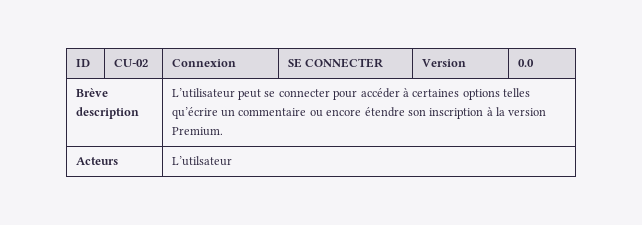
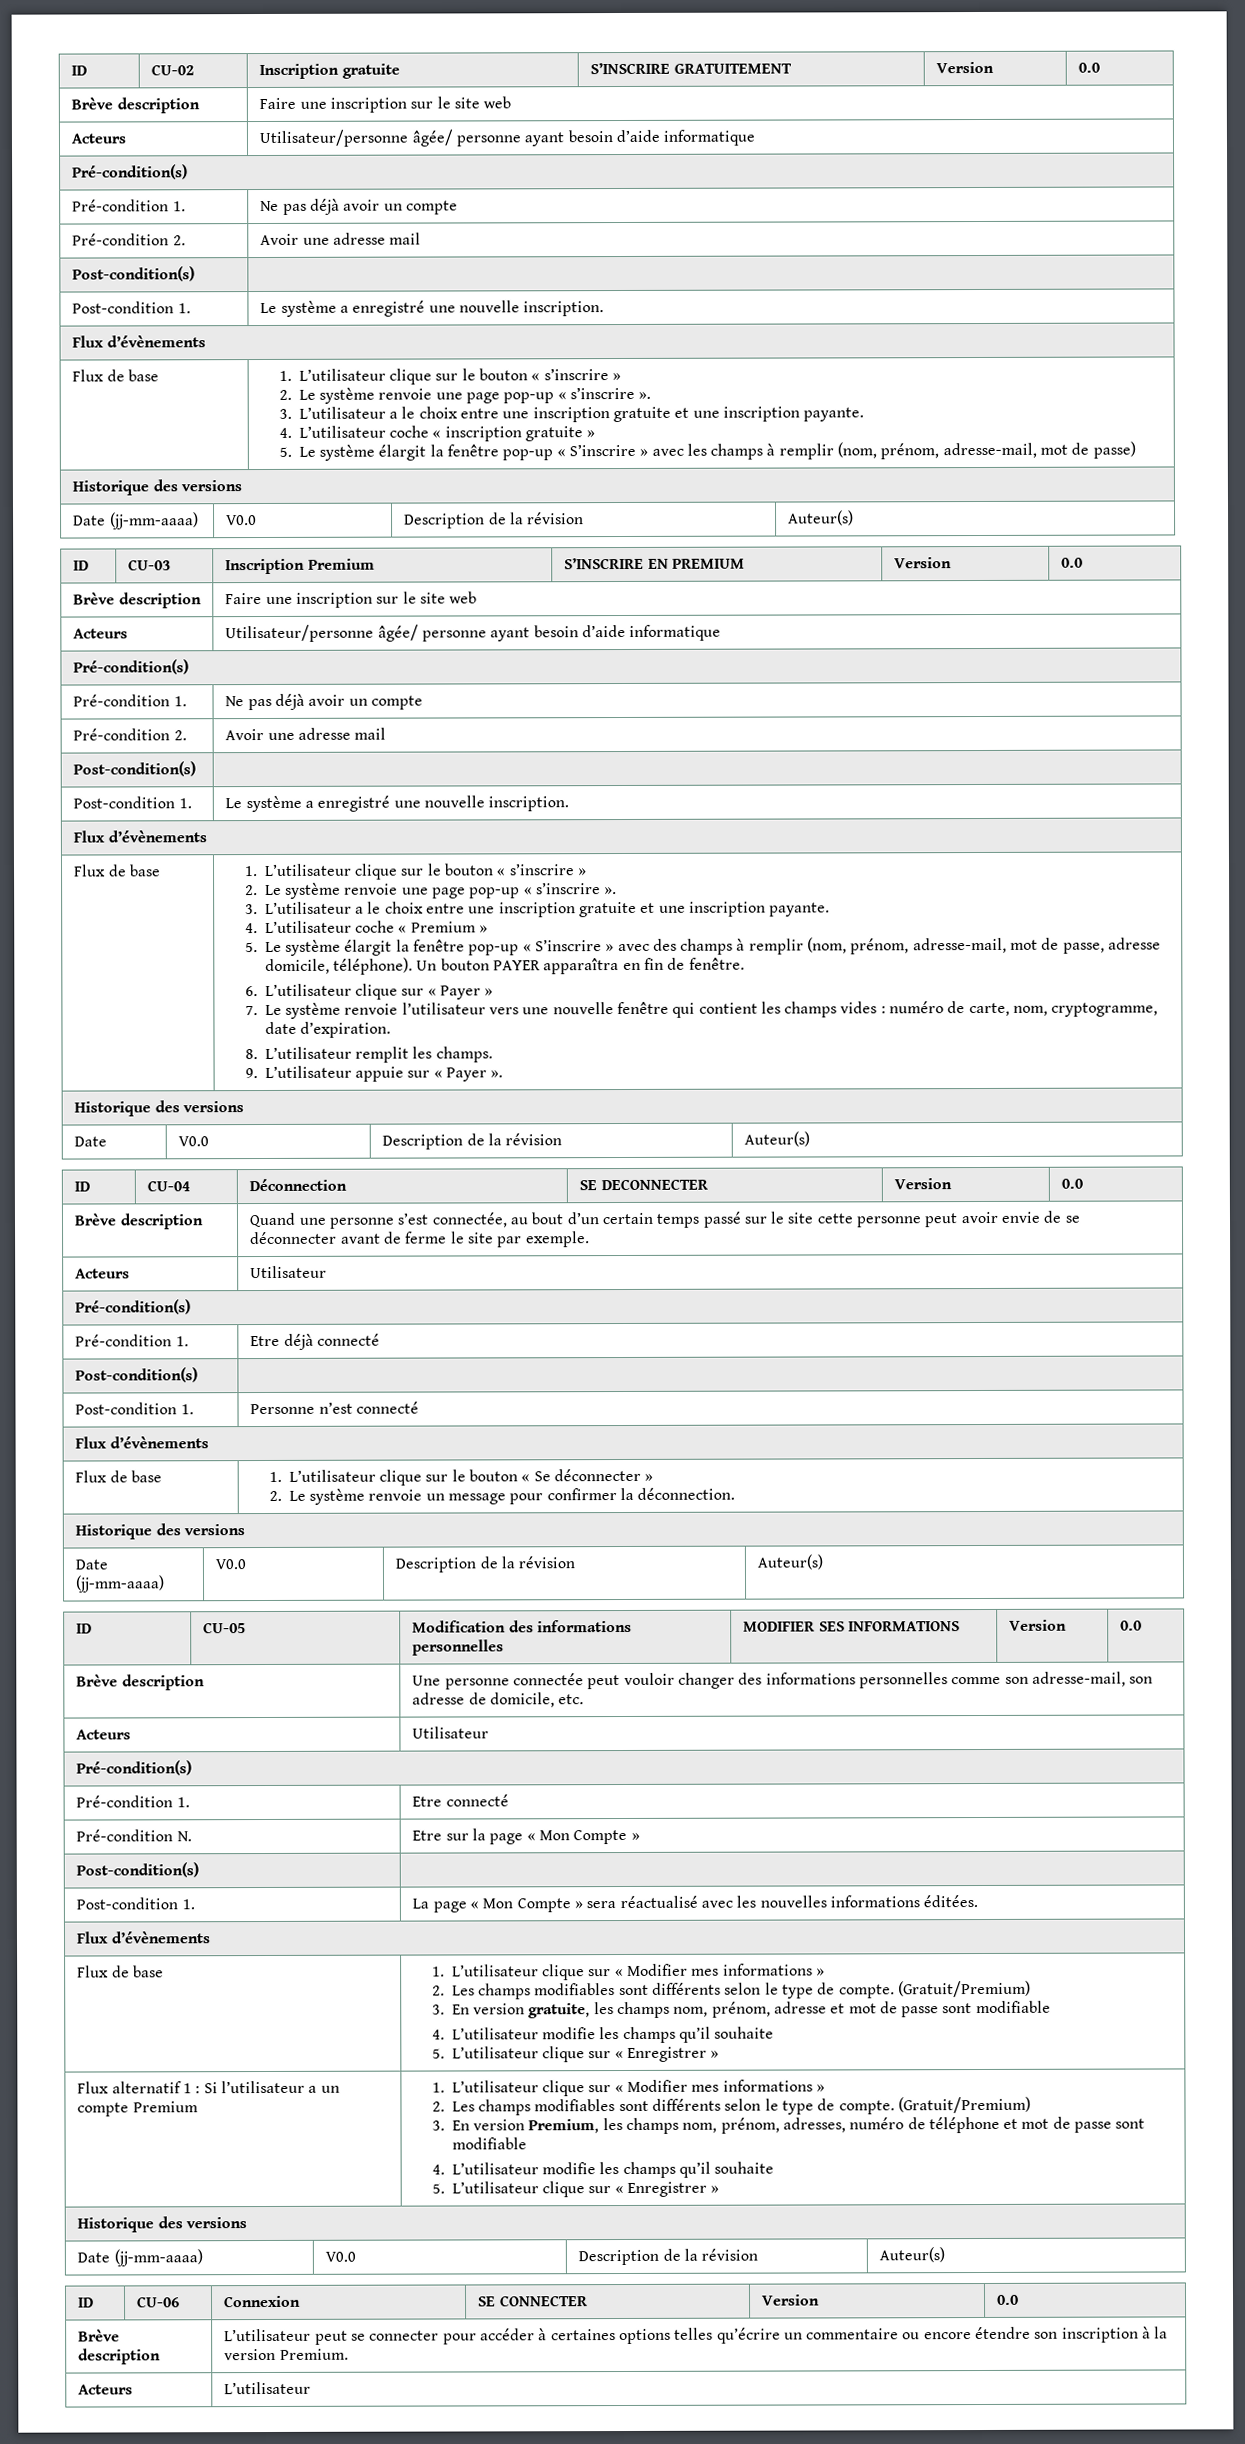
- ID | CU-02 | Connexion | SE CONNECTER | Version | 0.0
+ ID | CU-02 | Inscription gratuite | S’INSCRIRE GRATUITEMENT | Version | 0.0
+ Brève description | Faire une inscription sur le site web
+ Acteurs | Utilisateur/personne âgée/ personne ayant besoin d’aide informatique
+ Pré-condition(s)
+ Pré-condition 1. | Ne pas déjà avoir un compte
+ Pré-condition 2. | Avoir une adresse mail
+ Post-condition(s) |
+ Post-condition 1. | Le système a enregistré une nouvelle inscription.
+ Flux d’évènements
+ Flux de base | 1. L’utilisateur clique sur le bouton « s’inscrire »
+ 2. Le système renvoie une page pop-up « s’inscrire ».
+ 3. L’utilisateur a le choix entre une inscription gratuite et une inscription payante.
+ 4. L’utilisateur coche « inscription gratuite »
+ 5. Le système élargit la fenêtre pop-up « S’inscrire » avec les champs à remplir (nom, prénom, adresse-mail, mot de passe)
+ Historique des versions
+ Date (jj-mm-aaaa) | V0.0 | Description de la révision | Auteur(s)
+ ID | CU-03 | Inscription Premium | S’INSCRIRE EN PREMIUM | Version | 0.0
+ Brève description | Faire une inscription sur le site web
+ Acteurs | Utilisateur/personne âgée/ personne ayant besoin d’aide informatique
+ Pré-condition(s)
+ Pré-condition 1. | Ne pas déjà avoir un compte
+ Pré-condition 2. | Avoir une adresse mail
+ Post-condition(s) |
+ Post-condition 1. | Le système a enregistré une nouvelle inscription.
+ Flux d’évènements
+ Flux de base | 1. L’utilisateur clique sur le bouton « s’inscrire »
+ 2. Le système renvoie une page pop-up « s’inscrire ».
+ 3. L’utilisateur a le choix entre une inscription gratuite et une inscription payante.
+ 4. L’utilisateur coche « Premium »
+ 5. Le système élargit la fenêtre pop-up « S’inscrire » avec des champs à remplir (nom, prénom, adresse-mail, mot de passe, adresse domicile, téléphone). Un bouton PAYER apparaîtra en fin de fenêtre.
+ 6. L’utilisateur clique sur « Payer »
+ 7. Le système renvoie l’utilisateur vers une nouvelle fenêtre qui contient les champs vides : numéro de carte, nom, cryptogramme, date d’expiration.
+ 8. L’utilisateur remplit les champs.
+ 9. L’utilisateur appuie sur « Payer ».
+ Historique des versions
+ Date | V0.0 | Description de la révision | Auteur(s)
+ ID | CU-04 | Déconnection | SE DECONNECTER | Version | 0.0
+ Brève description | Quand une personne s’est connectée, au bout d’un certain temps passé sur le site cette personne peut avoir envie de se déconnecter avant de ferme le site par exemple.
+ Acteurs | Utilisateur
+ Pré-condition(s)
+ Pré-condition 1. | Etre déjà connecté
+ Post-condition(s) |
+ Post-condition 1. | Personne n’est connecté
+ Flux d’évènements
+ Flux de base | 1. L’utilisateur clique sur le bouton « Se déconnecter »
+ 2. Le système renvoie un message pour confirmer la déconnection.
+ Historique des versions
+ Date (jj-mm-aaaa) | V0.0 | Description de la révision | Auteur(s)
+ ID | CU-05 | Modification des informations personnelles | MODIFIER SES INFORMATIONS | Version | 0.0
+ Brève description | Une personne connectée peut vouloir changer des informations personnelles comme son adresse-mail, son adresse de domicile, etc.
+ Acteurs | Utilisateur
+ Pré-condition(s)
+ Pré-condition 1. | Etre connecté
+ Pré-condition N. | Etre sur la page « Mon Compte »
+ Post-condition(s) |
+ Post-condition 1. | La page « Mon Compte » sera réactualisé avec les nouvelles informations éditées.
+ Flux d’évènements
+ Flux de base | 1. L’utilisateur clique sur « Modifier mes informations »
+ 2. Les champs modifiables sont différents selon le type de compte. (Gratuit/Premium)
+ 3. En version gratuite, les champs nom, prénom, adresse et mot de passe sont modifiable
+ 4. L’utilisateur modifie les champs qu’il souhaite
+ 5. L’utilisateur clique sur « Enregistrer »
+ Flux alternatif 1 : Si l’utilisateur a un compte Premium | 1. L’utilisateur clique sur « Modifier mes informations »
+ 2. Les champs modifiables sont différents selon le type de compte. (Gratuit/Premium)
+ 3. En version Premium, les champs nom, prénom, adresses, numéro de téléphone et mot de passe sont modifiable
+ 4. L’utilisateur modifie les champs qu’il souhaite
+ 5. L’utilisateur clique sur « Enregistrer »
+ Historique des versions
+ Date (jj-mm-aaaa) | V0.0 | Description de la révision | Auteur(s)
+ ID | CU-06 | Connexion | SE CONNECTER | Version | 0.0
- Acteurs | L’utilsateur
+ Acteurs | L’utilisateur

